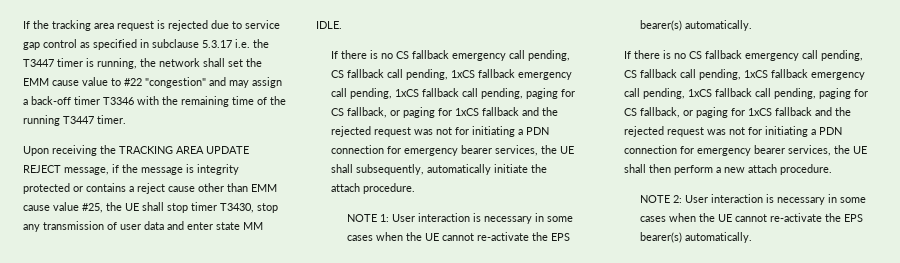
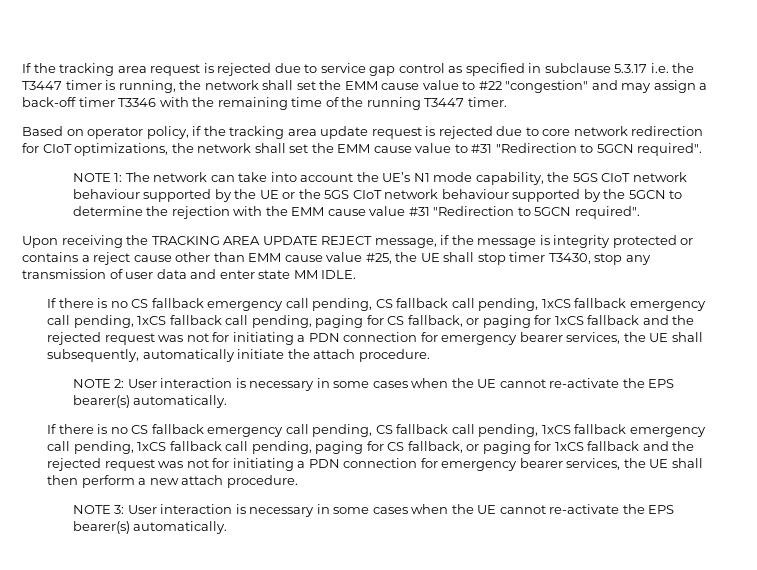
+ Based on operator policy, if the tracking area update request is rejected due to core network redirection for CIoT optimizations, the network shall set the EMM cause value to #31 "Redirection to 5GCN required".
+ NOTE 1: The network can take into account the UE’s N1 mode capability, the 5GS CIoT network behaviour supported by the UE or the 5GS CIoT network behaviour supported by the 5GCN to determine the rejection with the EMM cause value #31 "Redirection to 5GCN required".
- NOTE 1: User interaction is necessary in some cases when the UE cannot re-activate the EPS bearer(s) automatically.
+ NOTE 2: User interaction is necessary in some cases when the UE cannot re-activate the EPS bearer(s) automatically.
- NOTE 2: User interaction is necessary in some cases when the UE cannot re-activate the EPS bearer(s) automatically.
+ NOTE 3: User interaction is necessary in some cases when the UE cannot re-activate the EPS bearer(s) automatically.

